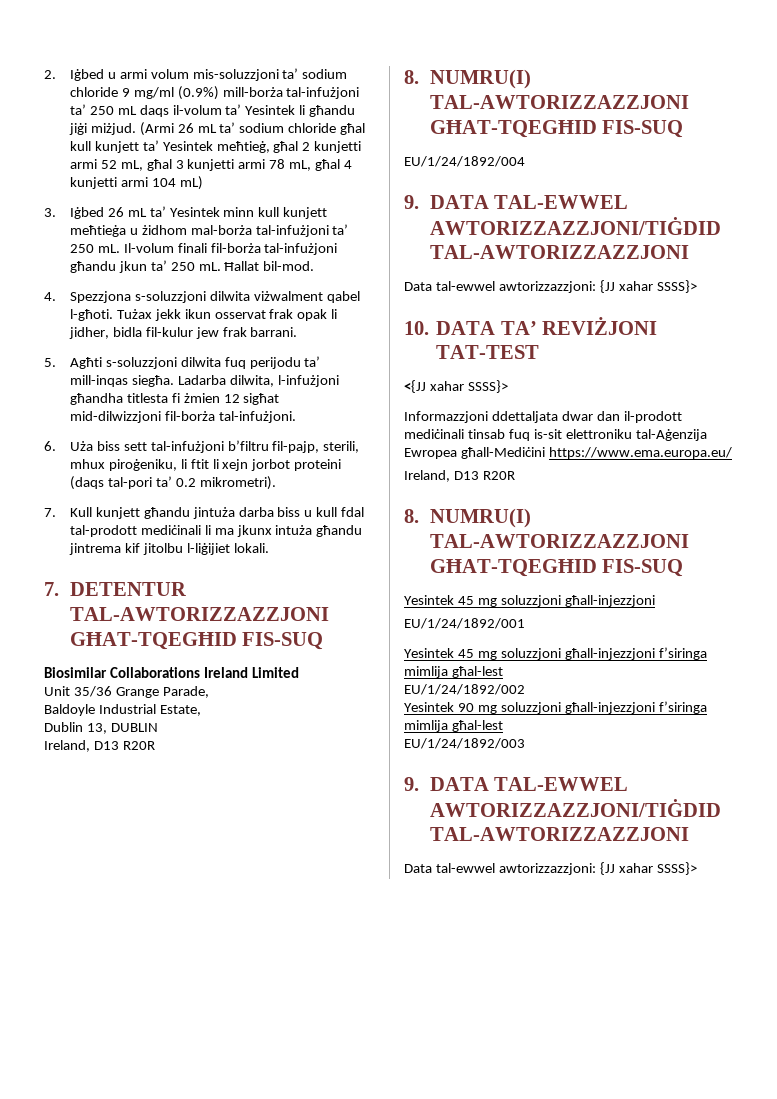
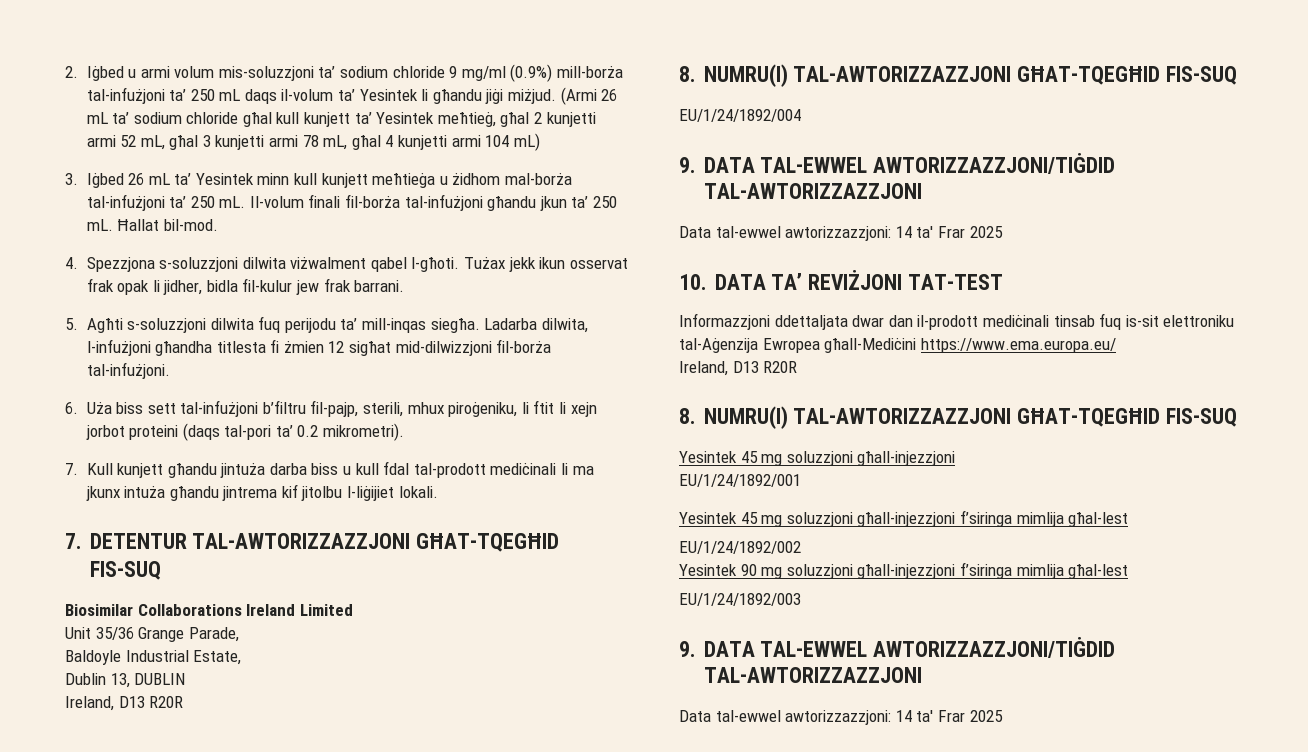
  EU/1/24/1892/004
  9. DATA TAL-EWWEL AWTORIZZAZZJONI/TIĠDID TAL-AWTORIZZAZZJONI
- Data tal-ewwel awtorizzazzjoni: {JJ xahar SSSS}>
+ Data tal-ewwel awtorizzazzjoni: 14 ta' Frar 2025
- <{JJ xahar SSSS}>
  EU/1/24/1892/003
  9. DATA TAL-EWWEL AWTORIZZAZZJONI/TIĠDID TAL-AWTORIZZAZZJONI
- Data tal-ewwel awtorizzazzjoni: {JJ xahar SSSS}>
+ Data tal-ewwel awtorizzazzjoni: 14 ta' Frar 2025

